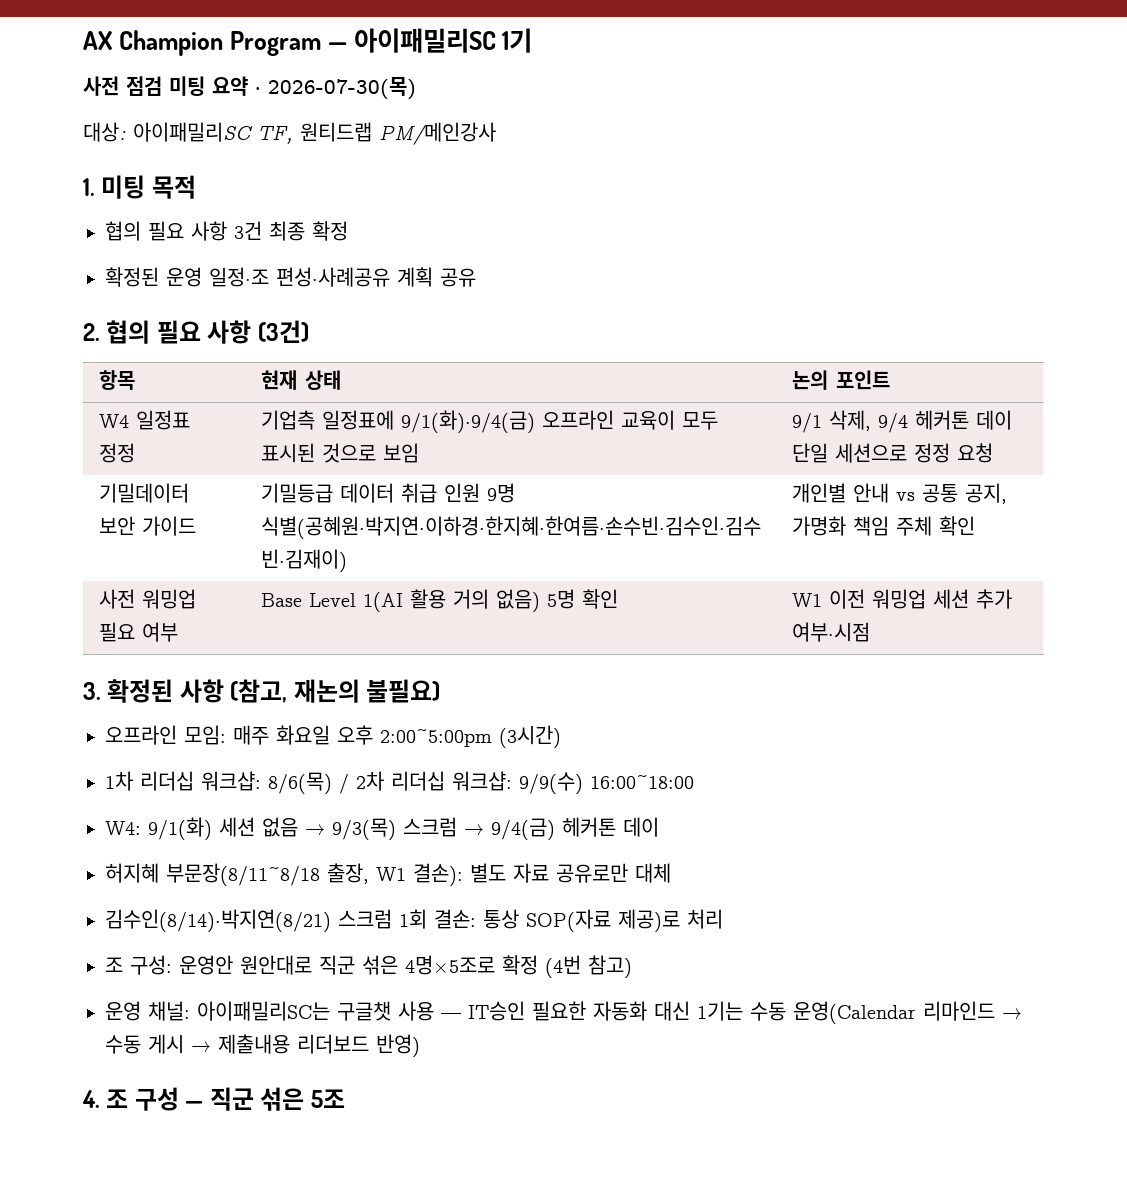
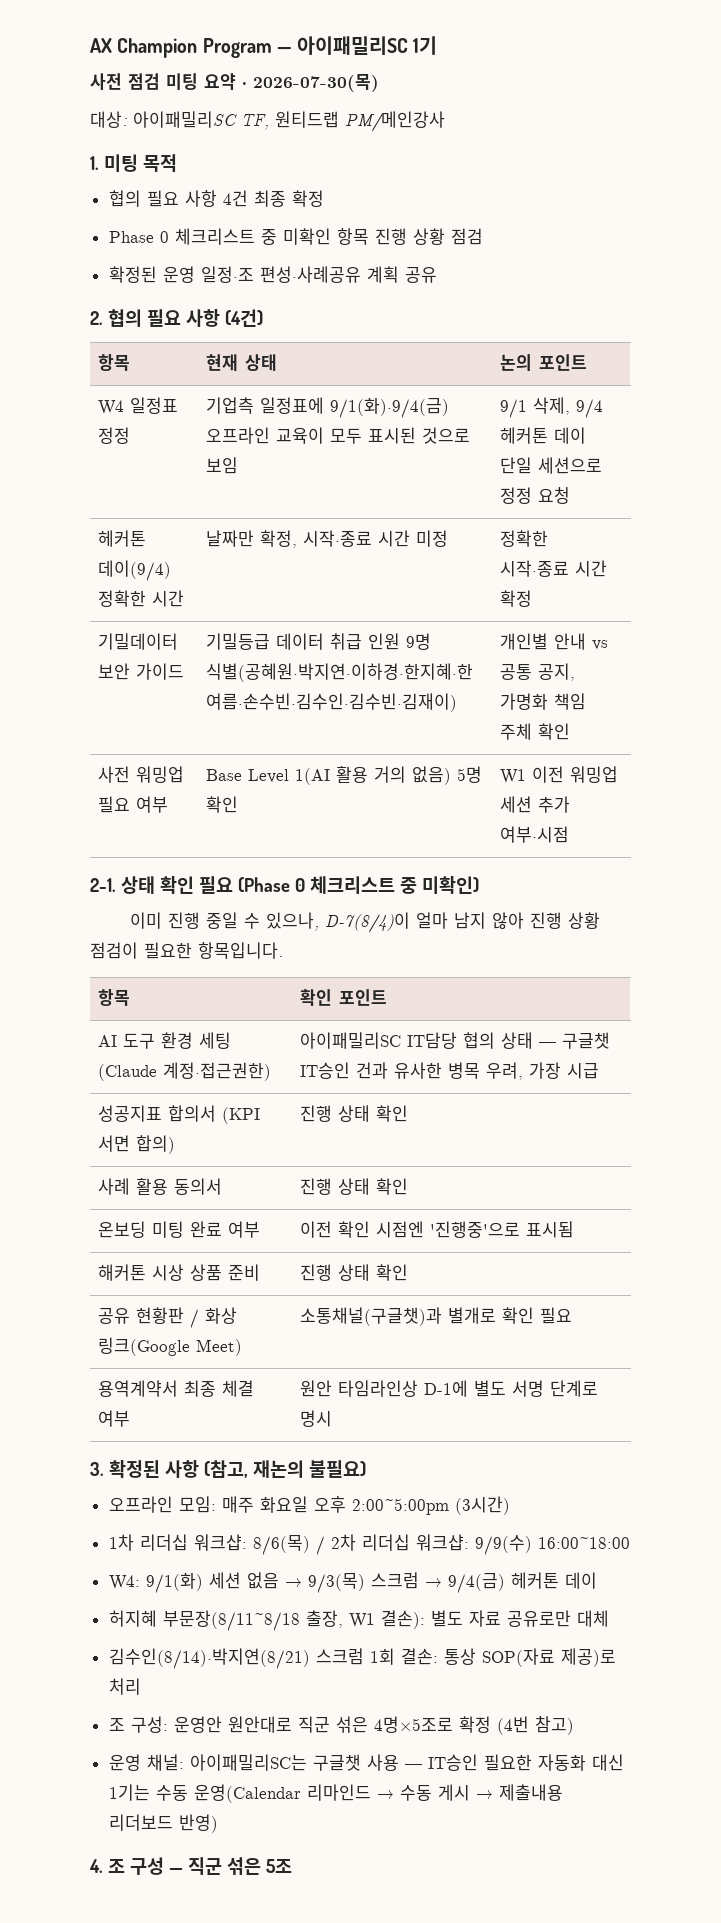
- 협의 필요 사항 3건 최종 확정
+ 협의 필요 사항 4건 최종 확정
+ Phase 0 체크리스트 중 미확인 항목 진행 상황 점검
- 2. 협의 필요 사항 (3건)
+ 2. 협의 필요 사항 (4건)
+ 헤커톤 데이(9/4) 정확한 시간 | 날짜만 확정, 시작·종료 시간 미정 | 정확한 시작·종료 시간 확정
+ 2-1. 상태 확인 필요 (Phase 0 체크리스트 중 미확인)
+ 이미 진행 중일 수 있으나, D-7(8/4)이 얼마 남지 않아 진행 상황 점검이 필요한 항목입니다.
+ 항목 | 확인 포인트
+ AI 도구 환경 세팅 (Claude 계정·접근권한) | 아이패밀리SC IT담당 협의 상태 — 구글챗 IT승인 건과 유사한 병목 우려, 가장 시급
+ 성공지표 합의서 (KPI 서면 합의) | 진행 상태 확인
+ 사례 활용 동의서 | 진행 상태 확인
+ 온보딩 미팅 완료 여부 | 이전 확인 시점엔 '진행중'으로 표시됨
+ 해커톤 시상 상품 준비 | 진행 상태 확인
+ 공유 현황판 / 화상 링크(Google Meet) | 소통채널(구글챗)과 별개로 확인 필요
+ 용역계약서 최종 체결 여부 | 원안 타임라인상 D-1에 별도 서명 단계로 명시

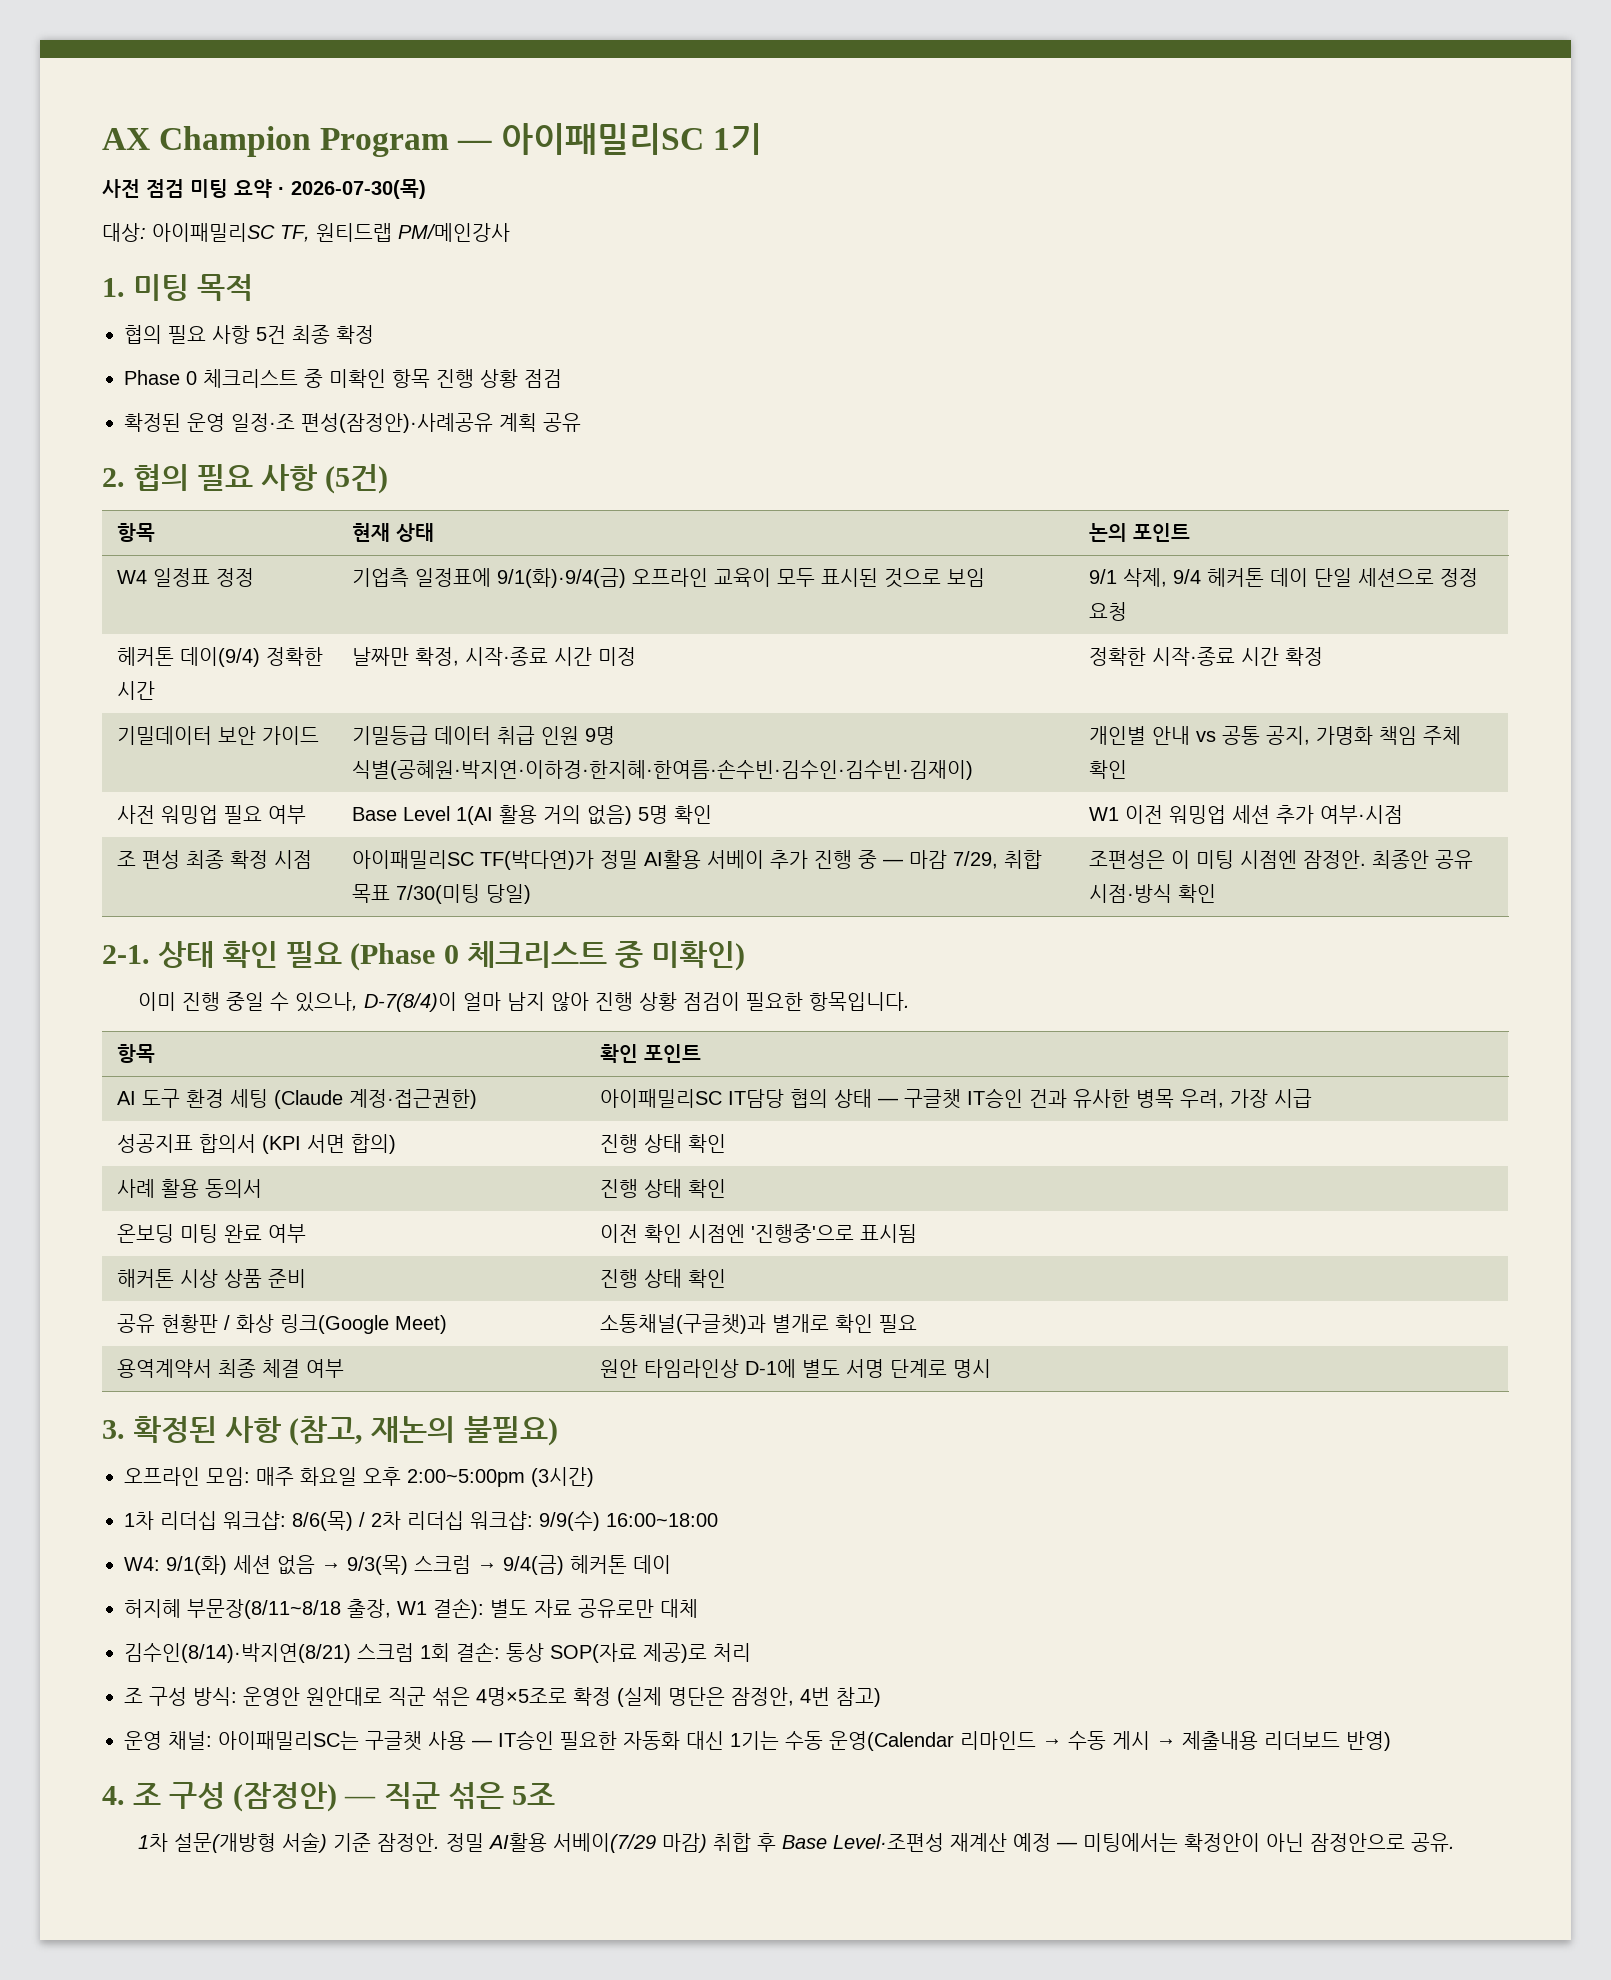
- 협의 필요 사항 4건 최종 확정
+ 협의 필요 사항 5건 최종 확정
- 확정된 운영 일정·조 편성·사례공유 계획 공유
+ 확정된 운영 일정·조 편성(잠정안)·사례공유 계획 공유
- 2. 협의 필요 사항 (4건)
+ 2. 협의 필요 사항 (5건)
+ 조 편성 최종 확정 시점 | 아이패밀리SC TF(박다연)가 정밀 AI활용 서베이 추가 진행 중 — 마감 7/29, 취합 목표 7/30(미팅 당일) | 조편성은 이 미팅 시점엔 잠정안. 최종안 공유 시점·방식 확인
- 조 구성: 운영안 원안대로 직군 섞은 4명×5조로 확정 (4번 참고)
+ 조 구성 방식: 운영안 원안대로 직군 섞은 4명×5조로 확정 (실제 명단은 잠정안, 4번 참고)
- 4. 조 구성 — 직군 섞은 5조
+ 4. 조 구성 (잠정안) — 직군 섞은 5조
+ 1차 설문(개방형 서술) 기준 잠정안. 정밀 AI활용 서베이(7/29 마감) 취합 후 Base Level·조편성 재계산 예정 — 미팅에서는 확정안이 아닌 잠정안으로 공유.

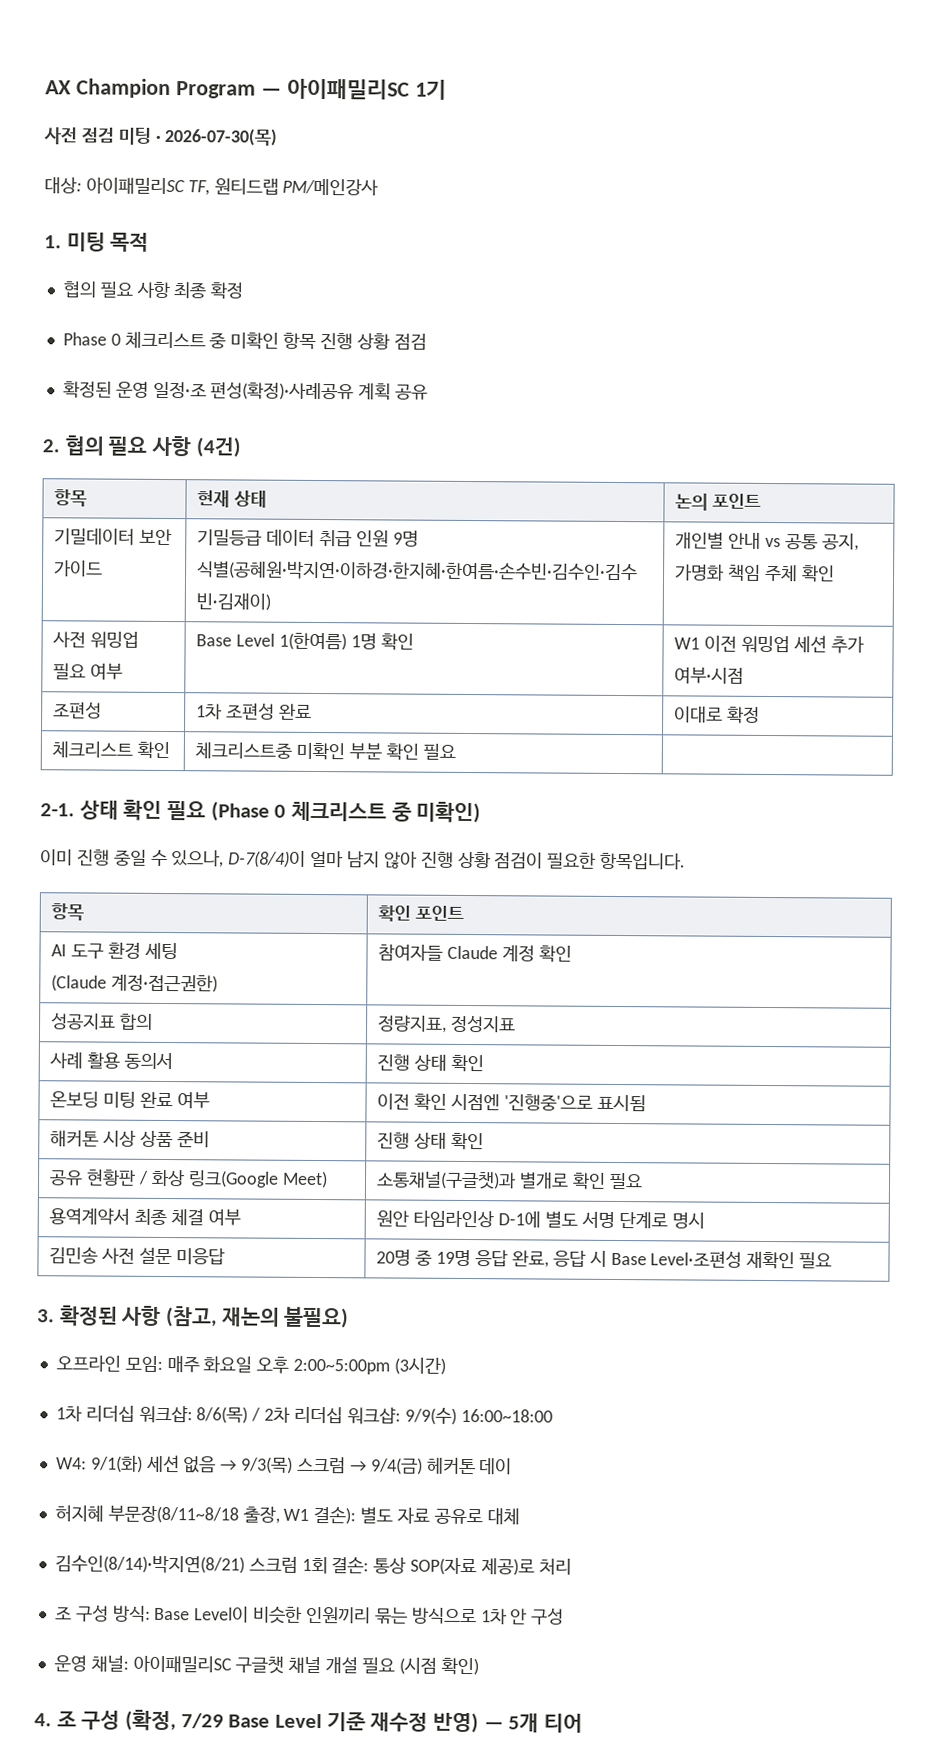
- 사전 점검 미팅 요약 · 2026-07-30(목)
+ 사전 점검 미팅 · 2026-07-30(목)
- 협의 필요 사항 5건 최종 확정
+ 협의 필요 사항 최종 확정
- 확정된 운영 일정·조 편성(잠정안)·사례공유 계획 공유
+ 확정된 운영 일정·조 편성(확정)·사례공유 계획 공유
- 2. 협의 필요 사항 (5건)
+ 2. 협의 필요 사항 (4건)
- W4 일정표 정정 | 기업측 일정표에 9/1(화)·9/4(금) 오프라인 교육이 모두 표시된 것으로 보임 | 9/1 삭제, 9/4 헤커톤 데이 단일 세션으로 정정 요청
- 헤커톤 데이(9/4) 정확한 시간 | 날짜만 확정, 시작·종료 시간 미정 | 정확한 시작·종료 시간 확정
- 사전 워밍업 필요 여부 | Base Level 1(AI 활용 거의 없음) 5명 확인 | W1 이전 워밍업 세션 추가 여부·시점
+ 사전 워밍업 필요 여부 | Base Level 1(한여름) 1명 확인 | W1 이전 워밍업 세션 추가 여부·시점
- 조 편성 최종 확정 시점 | 아이패밀리SC TF(박다연)가 정밀 AI활용 서베이 추가 진행 중 — 마감 7/29, 취합 목표 7/30(미팅 당일) | 조편성은 이 미팅 시점엔 잠정안. 최종안 공유 시점·방식 확인
+ 조편성 | 1차 조편성 완료 | 이대로 확정
+ 체크리스트 확인 | 체크리스트중 미확인 부분 확인 필요 |
- AI 도구 환경 세팅 (Claude 계정·접근권한) | 아이패밀리SC IT담당 협의 상태 — 구글챗 IT승인 건과 유사한 병목 우려, 가장 시급
- 성공지표 합의서 (KPI 서면 합의) | 진행 상태 확인
+ AI 도구 환경 세팅
+ (Claude 계정·접근권한) | 참여자들 Claude 계정 확인
+ 성공지표 합의 | 정량지표, 정성지표
+ 김민송 사전 설문 미응답 | 20명 중 19명 응답 완료, 응답 시 Base Level·조편성 재확인 필요
- 허지혜 부문장(8/11~8/18 출장, W1 결손): 별도 자료 공유로만 대체
+ 허지혜 부문장(8/11~8/18 출장, W1 결손): 별도 자료 공유로 대체
- 조 구성 방식: 운영안 원안대로 직군 섞은 4명×5조로 확정 (실제 명단은 잠정안, 4번 참고)
- 운영 채널: 아이패밀리SC는 구글챗 사용 — IT승인 필요한 자동화 대신 1기는 수동 운영(Calendar 리마인드 → 수동 게시 → 제출내용 리더보드 반영)
- 4. 조 구성 (잠정안) — 직군 섞은 5조
- 1차 설문(개방형 서술) 기준 잠정안. 정밀 AI활용 서베이(7/29 마감) 취합 후 Base Level·조편성 재계산 예정 — 미팅에서는 확정안이 아닌 잠정안으로 공유.
+ 조 구성 방식: Base Level이 비슷한 인원끼리 묶는 방식으로 1차 안 구성
+ 운영 채널: 아이패밀리SC 구글챗 채널 개설 필요 (시점 확인)
+ 4. 조 구성 (확정, 7/29 Base Level 기준 재수정 반영) — 5개 티어

